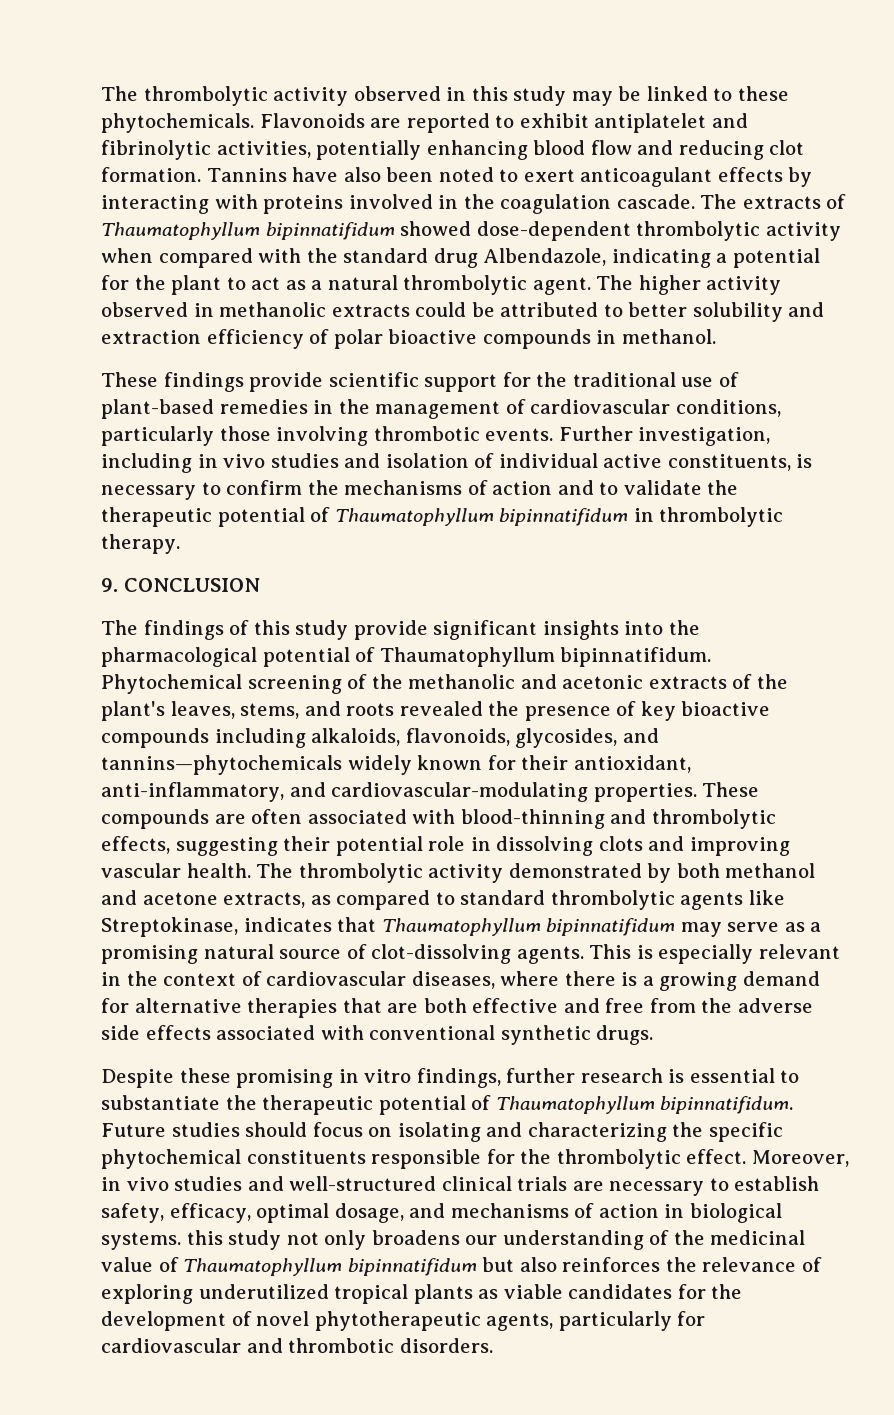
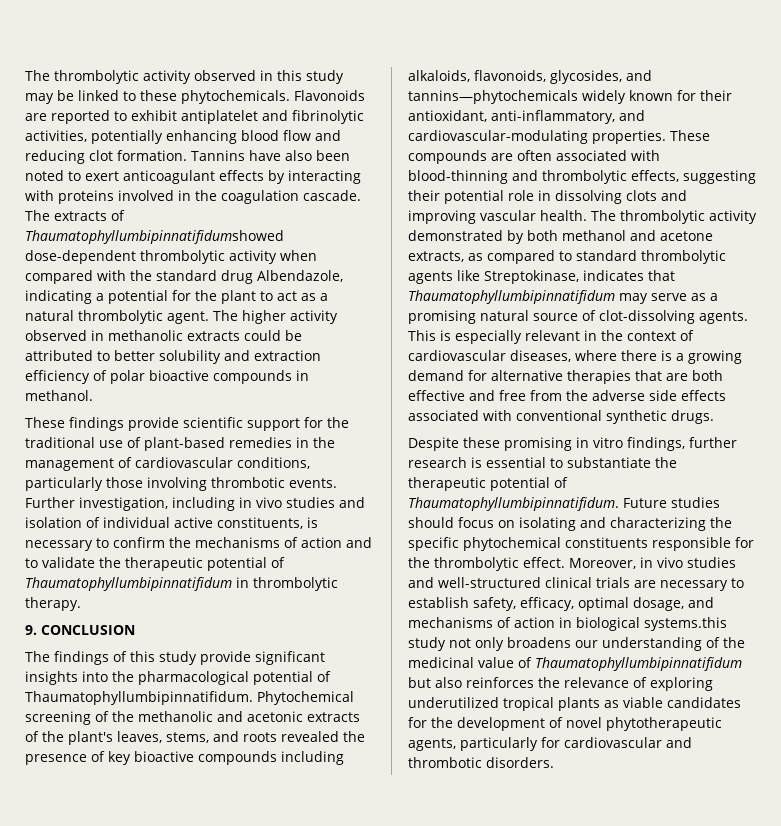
- The extracts of Thaumatophyllum bipinnatifidum showed dose-dependent thrombolytic activity when compared with the standard drug Albendazole, indicating a potential for the plant to act as a natural thrombolytic agent.
+ The extracts of Thaumatophyllumbipinnatifidumshowed dose-dependent thrombolytic activity when compared with the standard drug Albendazole, indicating a potential for the plant to act as a natural thrombolytic agent.
- Further investigation, including in vivo studies and isolation of individual active constituents, is necessary to confirm the mechanisms of action and to validate the therapeutic potential of Thaumatophyllum bipinnatifidum in thrombolytic therapy.
+ Further investigation, including in vivo studies and isolation of individual active constituents, is necessary to confirm the mechanisms of action and to validate the therapeutic potential of Thaumatophyllumbipinnatifidum in thrombolytic therapy.
- The findings of this study provide significant insights into the pharmacological potential of Thaumatophyllum bipinnatifidum.
+ The findings of this study provide significant insights into the pharmacological potential of Thaumatophyllumbipinnatifidum.
- The thrombolytic activity demonstrated by both methanol and acetone extracts, as compared to standard thrombolytic agents like Streptokinase, indicates that Thaumatophyllum bipinnatifidum may serve as a promising natural source of clot-dissolving agents.
+ The thrombolytic activity demonstrated by both methanol and acetone extracts, as compared to standard thrombolytic agents like Streptokinase, indicates that Thaumatophyllumbipinnatifidum may serve as a promising natural source of clot-dissolving agents.
- Despite these promising in vitro findings, further research is essential to substantiate the therapeutic potential of Thaumatophyllum bipinnatifidum.
+ Despite these promising in vitro findings, further research is essential to substantiate the therapeutic potential of Thaumatophyllumbipinnatifidum.
- Moreover, in vivo studies and well-structured clinical trials are necessary to establish safety, efficacy, optimal dosage, and mechanisms of action in biological systems. this study not only broadens our understanding of the medicinal value of Thaumatophyllum bipinnatifidum but also reinforces the relevance of exploring underutilized tropical plants as viable candidates for the development of novel phytotherapeutic agents, particularly for cardiovascular and thrombotic disorders.
+ Moreover, in vivo studies and well-structured clinical trials are necessary to establish safety, efficacy, optimal dosage, and mechanisms of action in biological systems.this study not only broadens our understanding of the medicinal value of Thaumatophyllumbipinnatifidum but also reinforces the relevance of exploring underutilized tropical plants as viable candidates for the development of novel phytotherapeutic agents, particularly for cardiovascular and thrombotic disorders.

